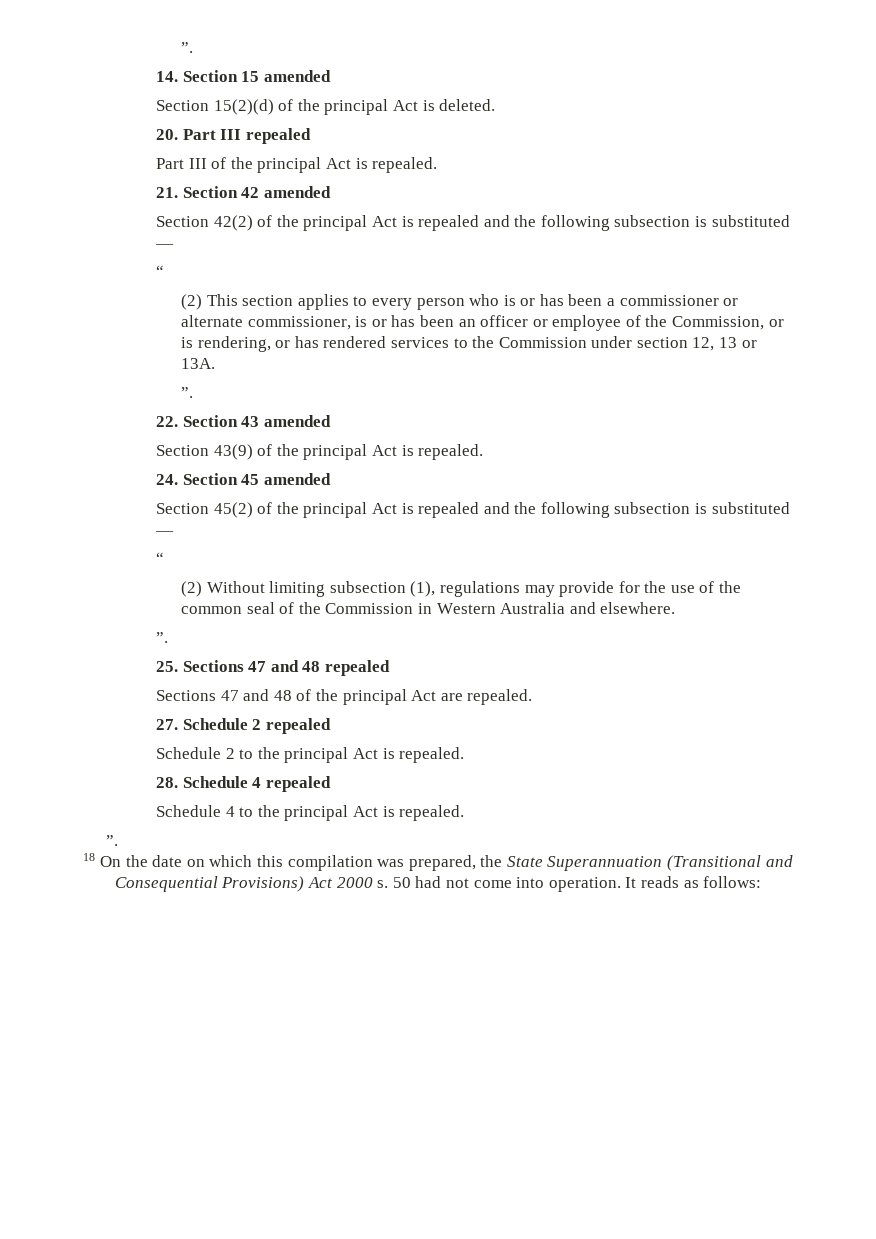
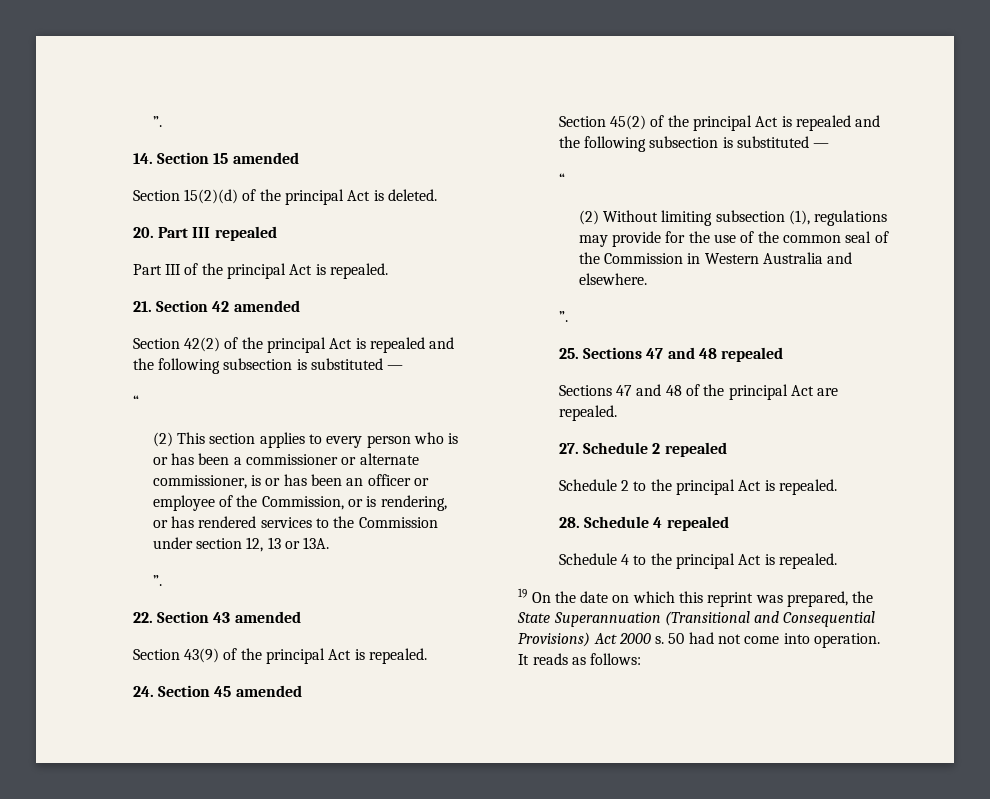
  Schedule 4 to the principal Act is repealed.
- ”.
- 18 On the date on which this compilation was prepared, the State Superannuation (Transitional and Consequential Provisions) Act 2000 s.
+ 19 On the date on which this reprint was prepared, the State Superannuation (Transitional and Consequential Provisions) Act 2000 s.

